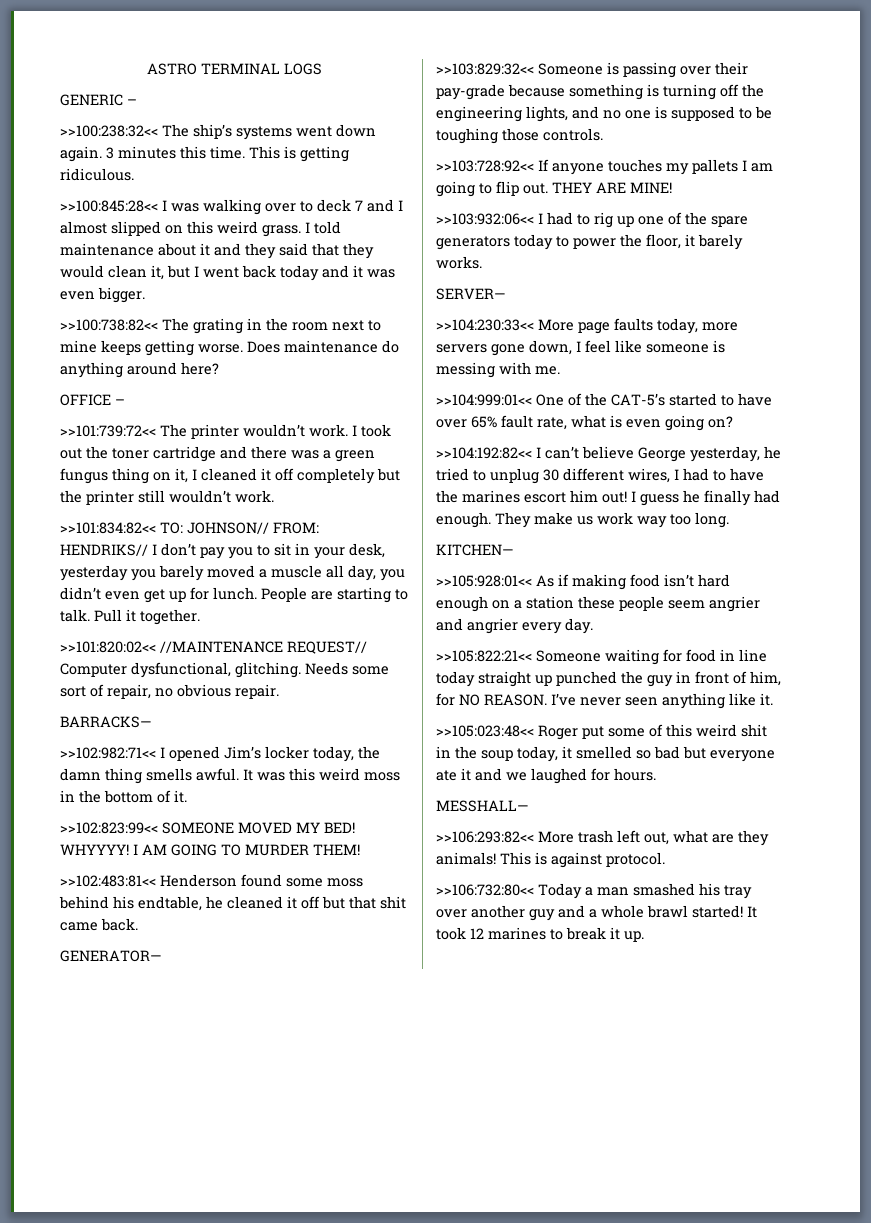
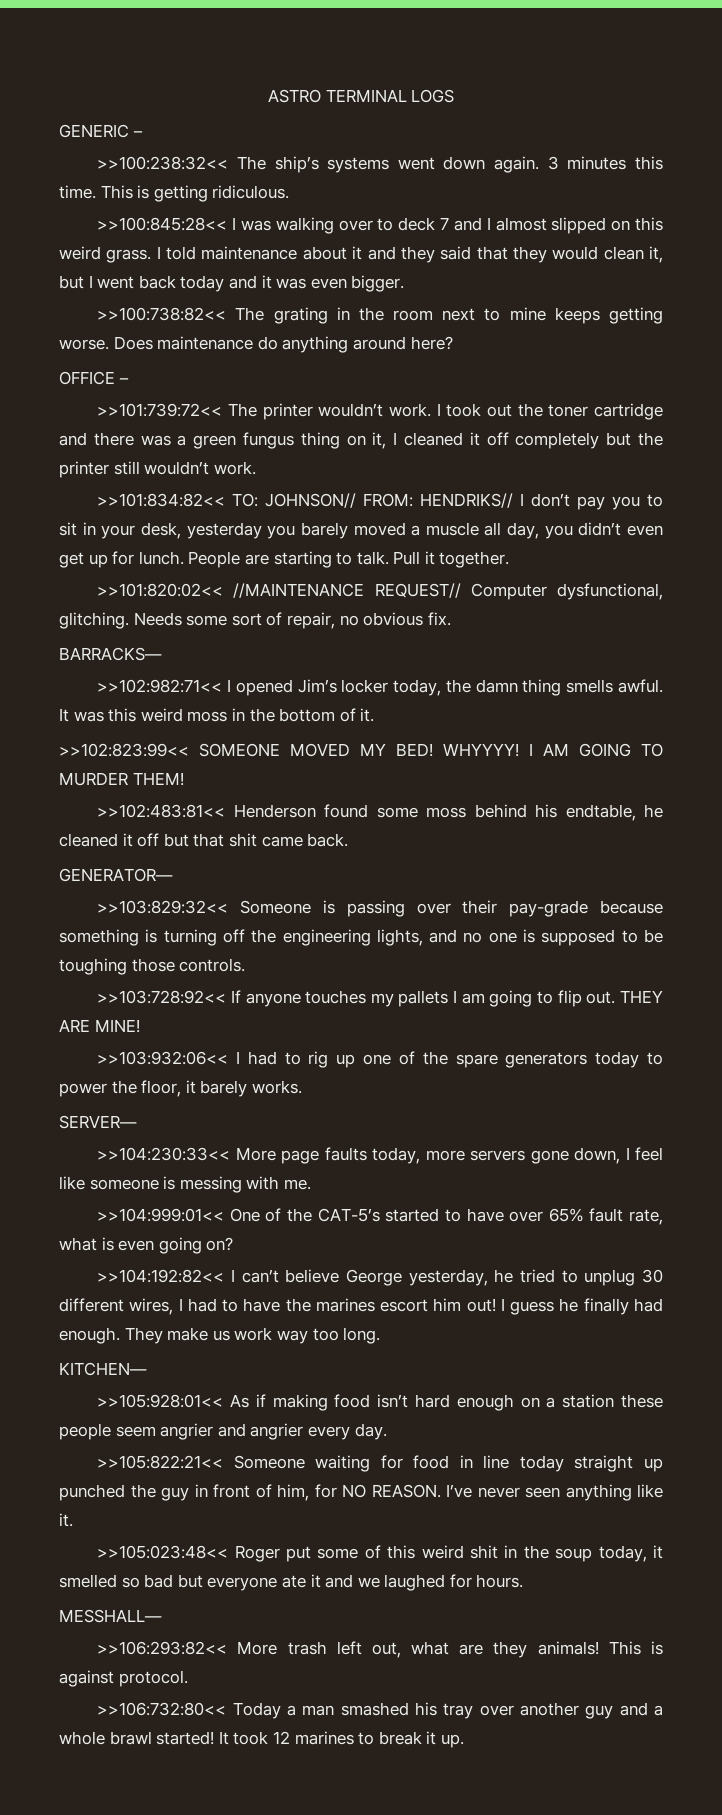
- Needs some sort of repair, no obvious repair.
+ Needs some sort of repair, no obvious fix.

